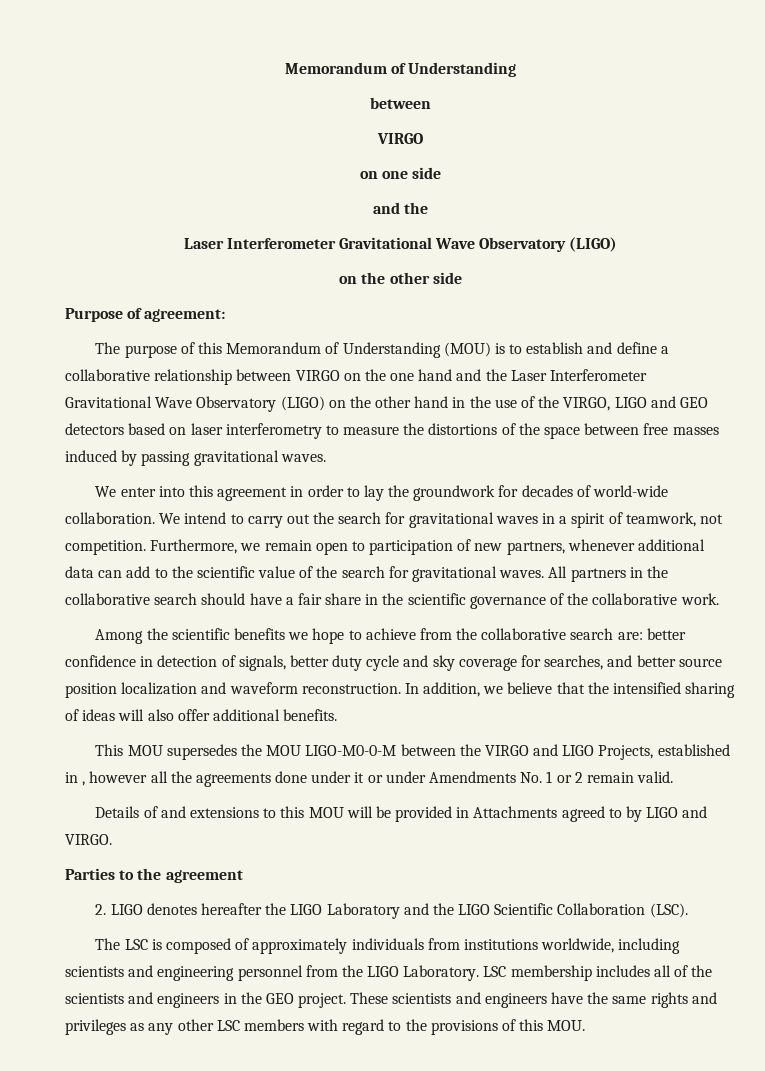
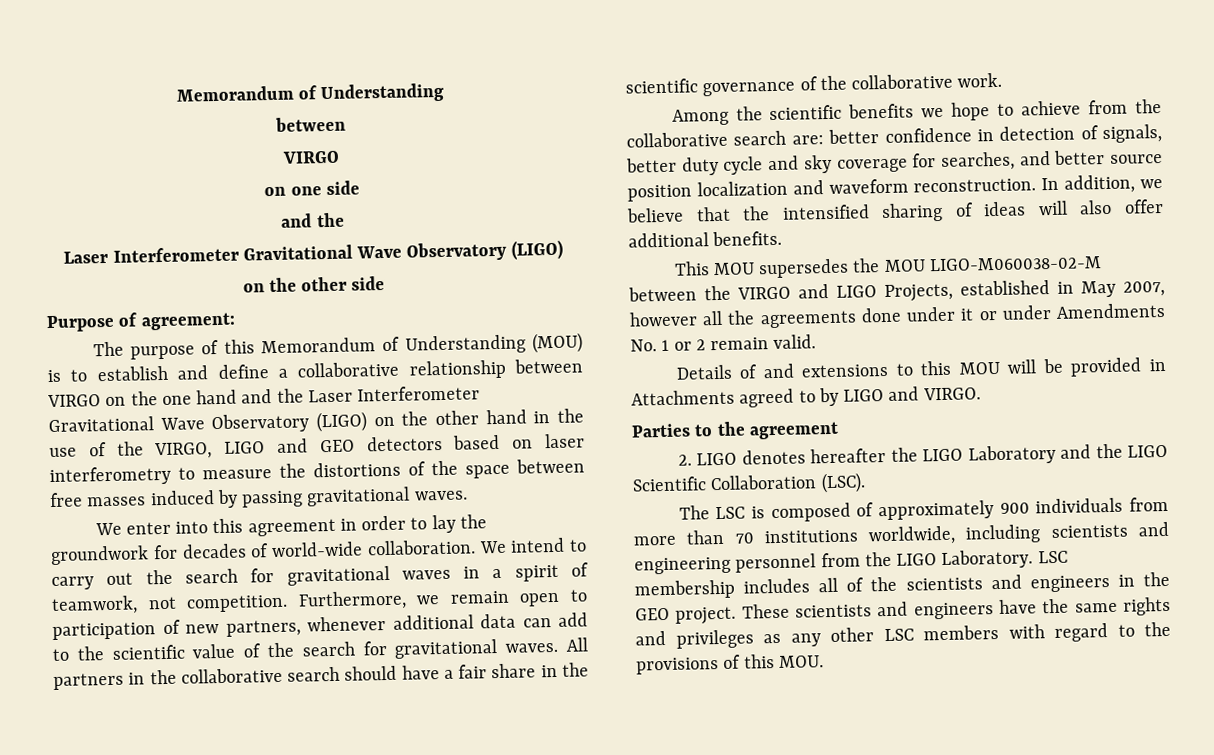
- This MOU supersedes the MOU LIGO-M0-0-M between the VIRGO and LIGO Projects, established in , however all the agreements done under it or under Amendments No. 1 or 2 remain valid.
+ This MOU supersedes the MOU LIGO-M060038-02-M between the VIRGO and LIGO Projects, established in May 2007, however all the agreements done under it or under Amendments No. 1 or 2 remain valid.
- The LSC is composed of approximately individuals from institutions worldwide, including scientists and engineering personnel from the LIGO Laboratory.
+ The LSC is composed of approximately 900 individuals from more than 70 institutions worldwide, including scientists and engineering personnel from the LIGO Laboratory.

